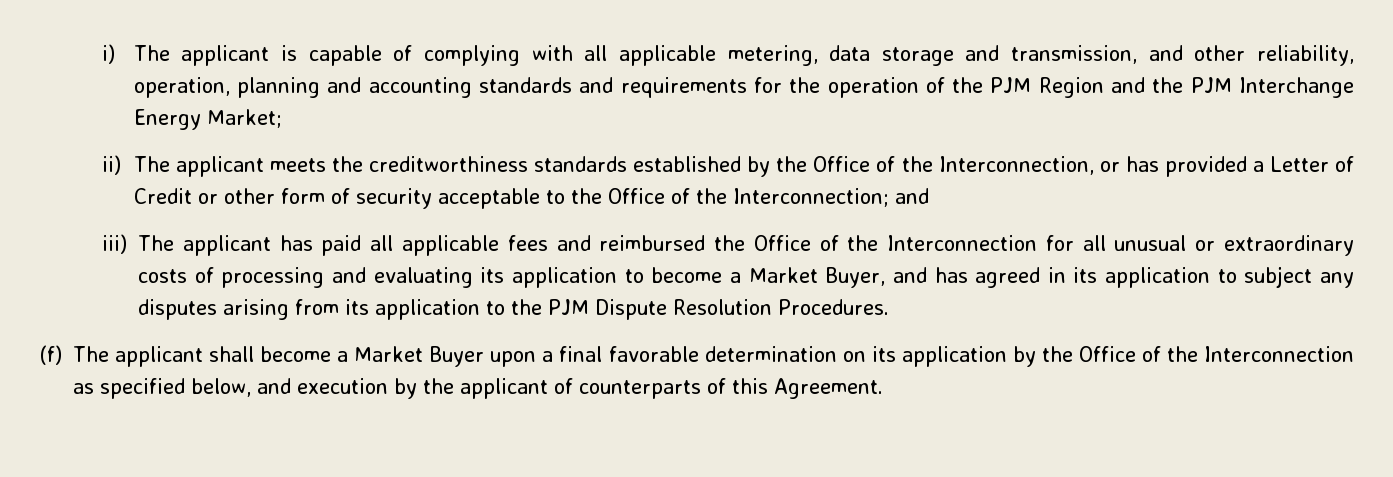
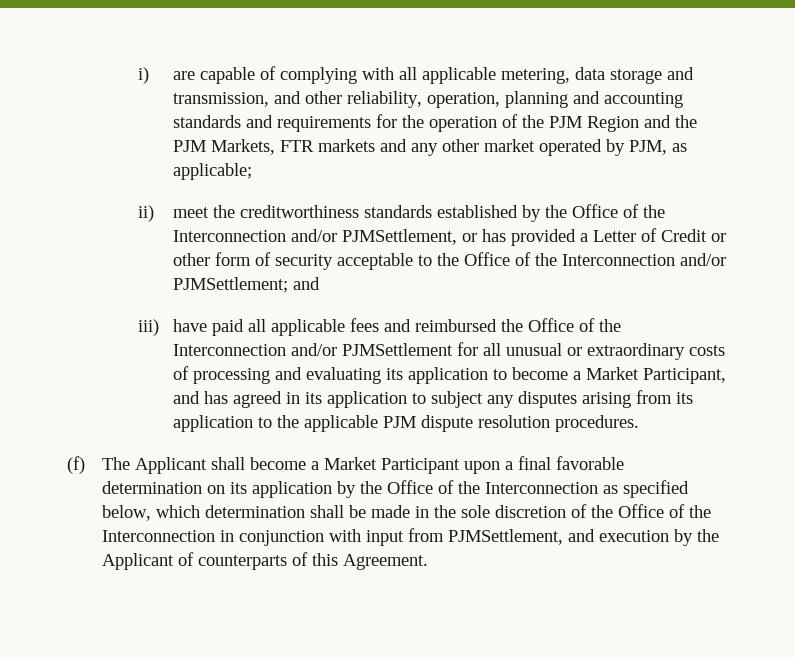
- i) The applicant is capable of complying with all applicable metering, data storage and transmission, and other reliability, operation, planning and accounting standards and requirements for the operation of the PJM Region and the PJM Interchange Energy Market;
- ii) The applicant meets the creditworthiness standards established by the Office of the Interconnection, or has provided a Letter of Credit or other form of security acceptable to the Office of the Interconnection; and
+ i) are capable of complying with all applicable metering, data storage and transmission, and other reliability, operation, planning and accounting standards and requirements for the operation of the PJM Region and the PJM Markets, FTR markets and any other market operated by PJM, as applicable;
+ ii) meet the creditworthiness standards established by the Office of the Interconnection and/or PJMSettlement, or has provided a Letter of Credit or other form of security acceptable to the Office of the Interconnection and/or PJMSettlement; and
- iii) The applicant has paid all applicable fees and reimbursed the Office of the Interconnection for all unusual or extraordinary costs of processing and evaluating its application to become a Market Buyer, and has agreed in its application to subject any disputes arising from its application to the PJM Dispute Resolution Procedures.
+ iii) have paid all applicable fees and reimbursed the Office of the Interconnection and/or PJMSettlement for all unusual or extraordinary costs of processing and evaluating its application to become a Market Participant, and has agreed in its application to subject any disputes arising from its application to the applicable PJM dispute resolution procedures.
- (f) The applicant shall become a Market Buyer upon a final favorable determination on its application by the Office of the Interconnection as specified below, and execution by the applicant of counterparts of this Agreement.
+ (f) The Applicant shall become a Market Participant upon a final favorable determination on its application by the Office of the Interconnection as specified below, which determination shall be made in the sole discretion of the Office of the Interconnection in conjunction with input from PJMSettlement, and execution by the Applicant of counterparts of this Agreement.

